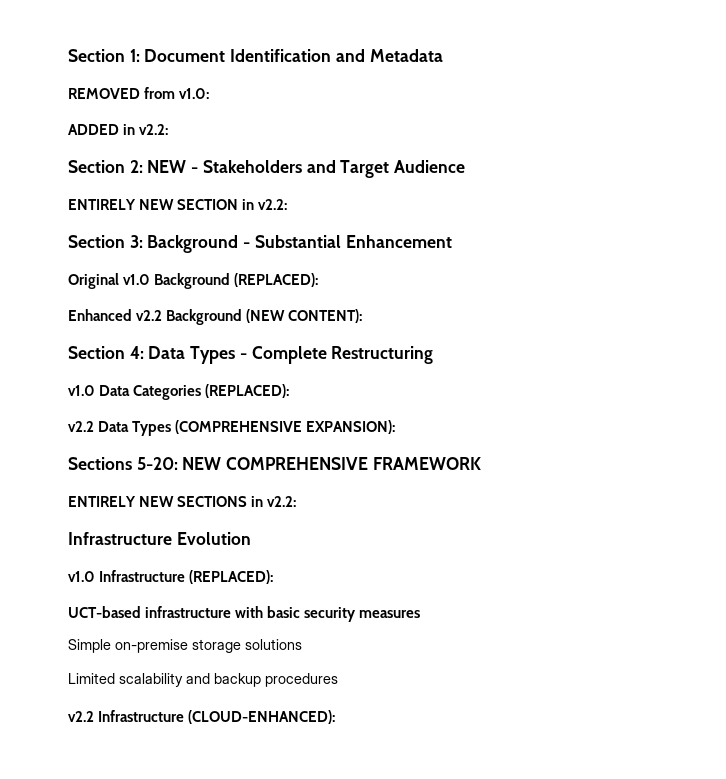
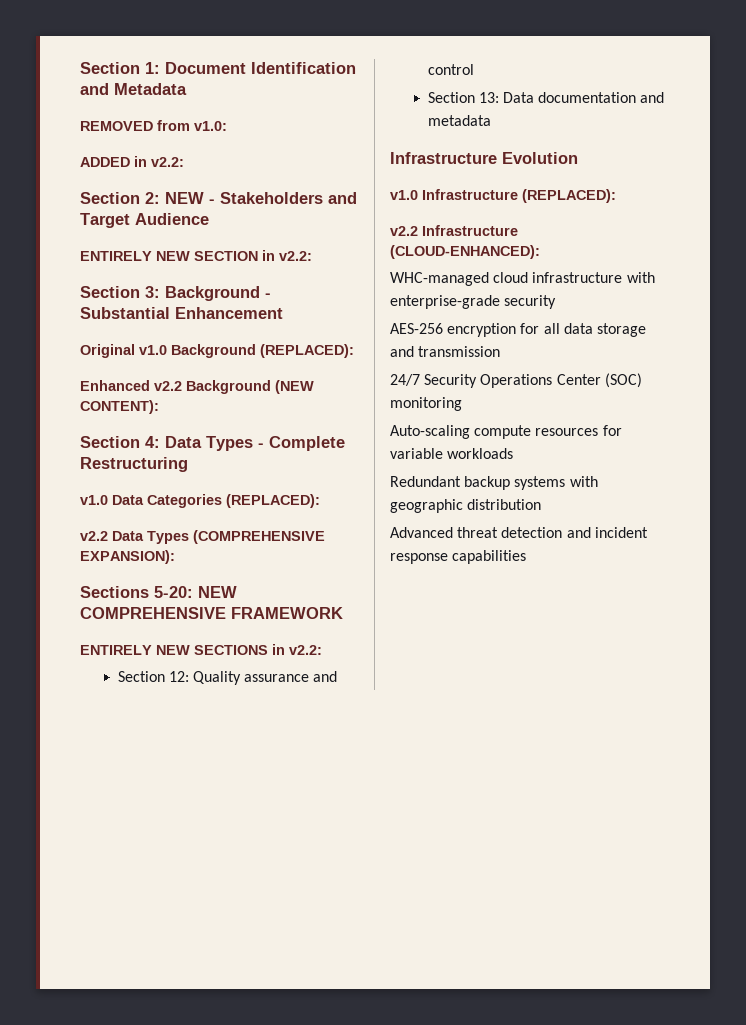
+ Section 12: Quality assurance and control
+ Section 13: Data documentation and metadata
- UCT-based infrastructure with basic security measures
- Simple on-premise storage solutions
- Limited scalability and backup procedures
  v2.2 Infrastructure (CLOUD-ENHANCED):
+ WHC-managed cloud infrastructure with enterprise-grade security
+ AES-256 encryption for all data storage and transmission
+ 24/7 Security Operations Center (SOC) monitoring
+ Auto-scaling compute resources for variable workloads
+ Redundant backup systems with geographic distribution
+ Advanced threat detection and incident response capabilities

